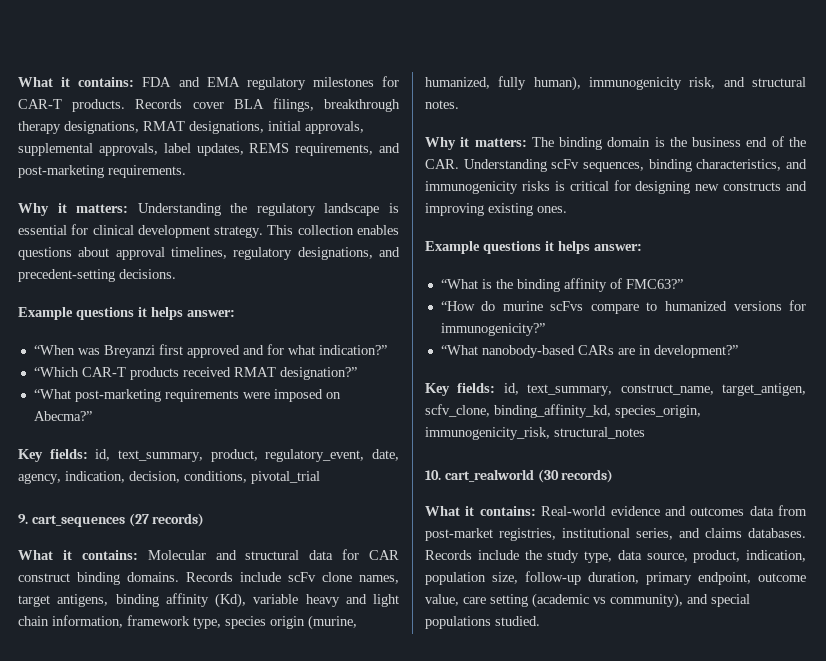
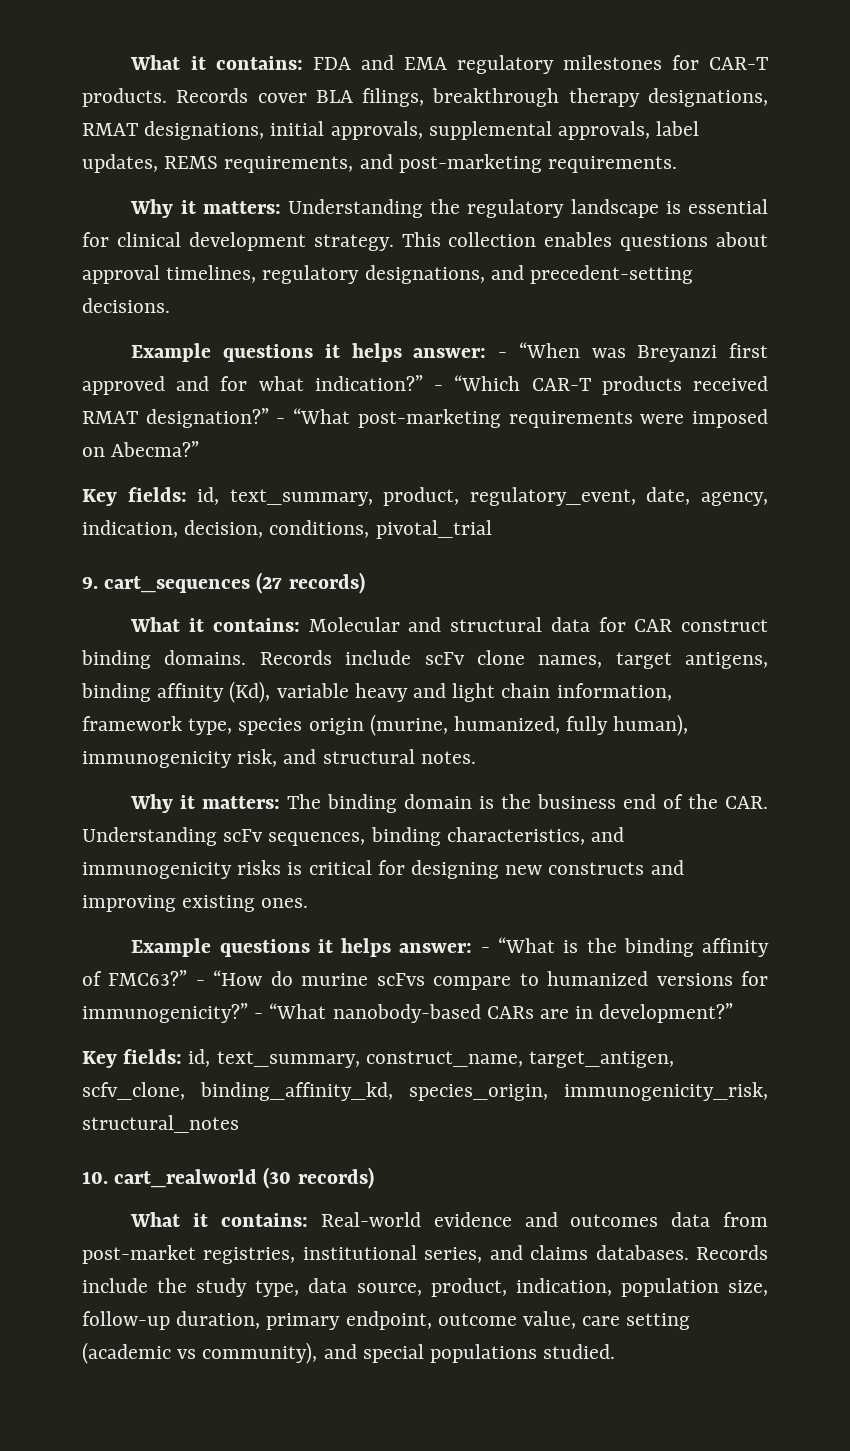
  This collection enables questions about approval timelines, regulatory designations, and precedent-setting decisions.
- Example questions it helps answer:
- “When was Breyanzi first approved and for what indication?”
- “Which CAR-T products received RMAT designation?”
- “What post-marketing requirements were imposed on Abecma?”
+ Example questions it helps answer: - “When was Breyanzi first approved and for what indication?” - “Which CAR-T products received RMAT designation?” - “What post-marketing requirements were imposed on Abecma?”
  Why it matters: The binding domain is the business end of the CAR. Understanding scFv sequences, binding characteristics, and immunogenicity risks is critical for designing new constructs and improving existing ones.
- Example questions it helps answer:
- “What is the binding affinity of FMC63?”
- “How do murine scFvs compare to humanized versions for immunogenicity?”
- “What nanobody-based CARs are in development?”
+ Example questions it helps answer: - “What is the binding affinity of FMC63?” - “How do murine scFvs compare to humanized versions for immunogenicity?” - “What nanobody-based CARs are in development?”

